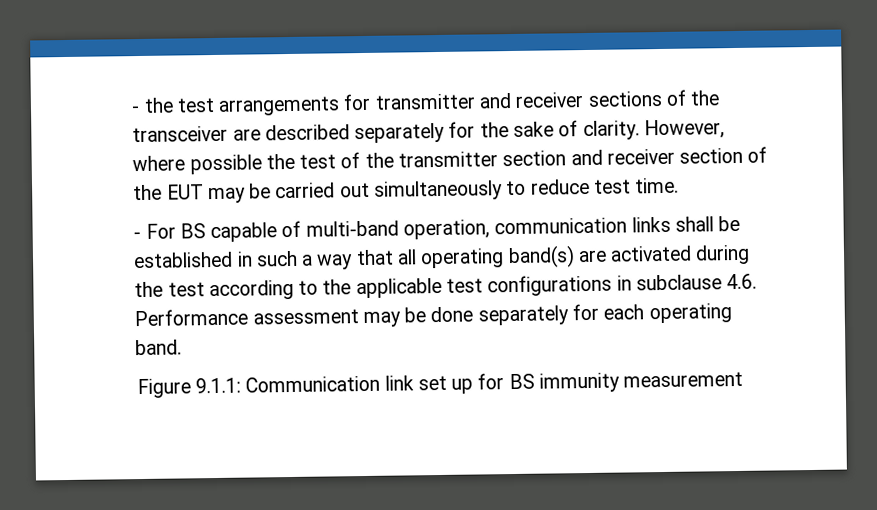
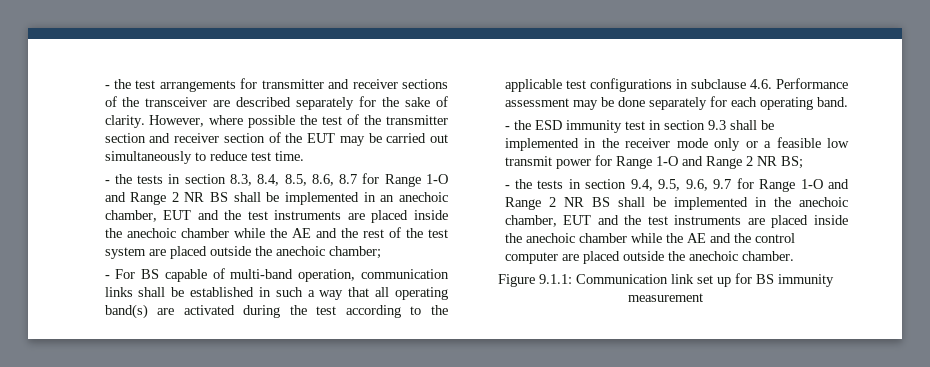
+ - the tests in section 8.3, 8.4, 8.5, 8.6, 8.7 for Range 1-O and Range 2 NR BS shall be implemented in an anechoic chamber, EUT and the test instruments are placed inside the anechoic chamber while the AE and the rest of the test system are placed outside the anechoic chamber;
+ - the ESD immunity test in section 9.3 shall be implemented in the receiver mode only or a feasible low transmit power for Range 1-O and Range 2 NR BS;
+ - the tests in section 9.4, 9.5, 9.6, 9.7 for Range 1-O and Range 2 NR BS shall be implemented in the anechoic chamber, EUT and the test instruments are placed inside the anechoic chamber while the AE and the control computer are placed outside the anechoic chamber.

